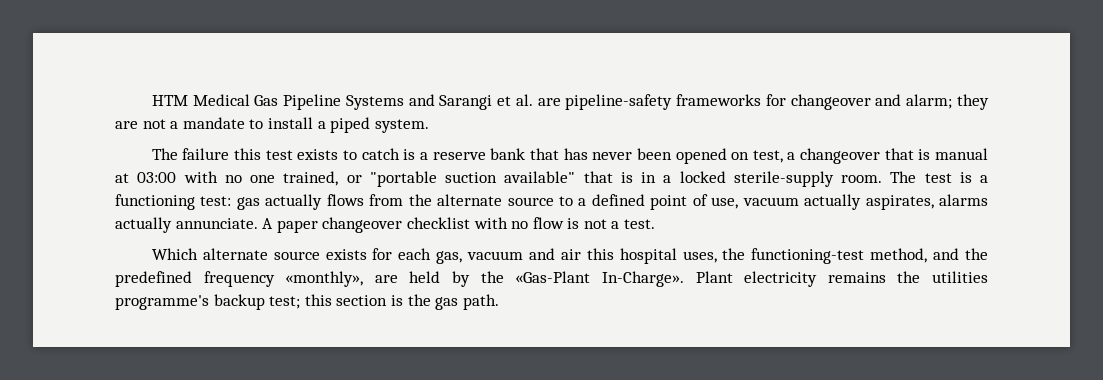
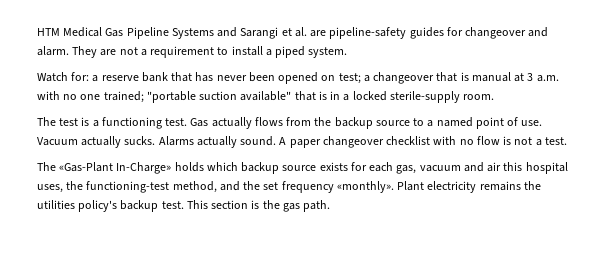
- HTM Medical Gas Pipeline Systems and Sarangi et al. are pipeline-safety frameworks for changeover and alarm; they are not a mandate to install a piped system.
+ HTM Medical Gas Pipeline Systems and Sarangi et al. are pipeline-safety guides for changeover and alarm. They are not a requirement to install a piped system.
- The failure this test exists to catch is a reserve bank that has never been opened on test, a changeover that is manual at 03:00 with no one trained, or "portable suction available" that is in a locked sterile-supply room. The test is a functioning test: gas actually flows from the alternate source to a defined point of use, vacuum actually aspirates, alarms actually annunciate.
+ Watch for: a reserve bank that has never been opened on test; a changeover that is manual at 3 a.m. with no one trained; "portable suction available" that is in a locked sterile-supply room.
+ The test is a functioning test. Gas actually flows from the backup source to a named point of use. Vacuum actually sucks. Alarms actually sound.
- Which alternate source exists for each gas, vacuum and air this hospital uses, the functioning-test method, and the predefined frequency «monthly», are held by the «Gas-Plant In-Charge».
+ The «Gas-Plant In-Charge» holds which backup source exists for each gas, vacuum and air this hospital uses, the functioning-test method, and the set frequency «monthly».
- Plant electricity remains the utilities programme's backup test; this section is the gas path.
+ Plant electricity remains the utilities policy's backup test. This section is the gas path.

